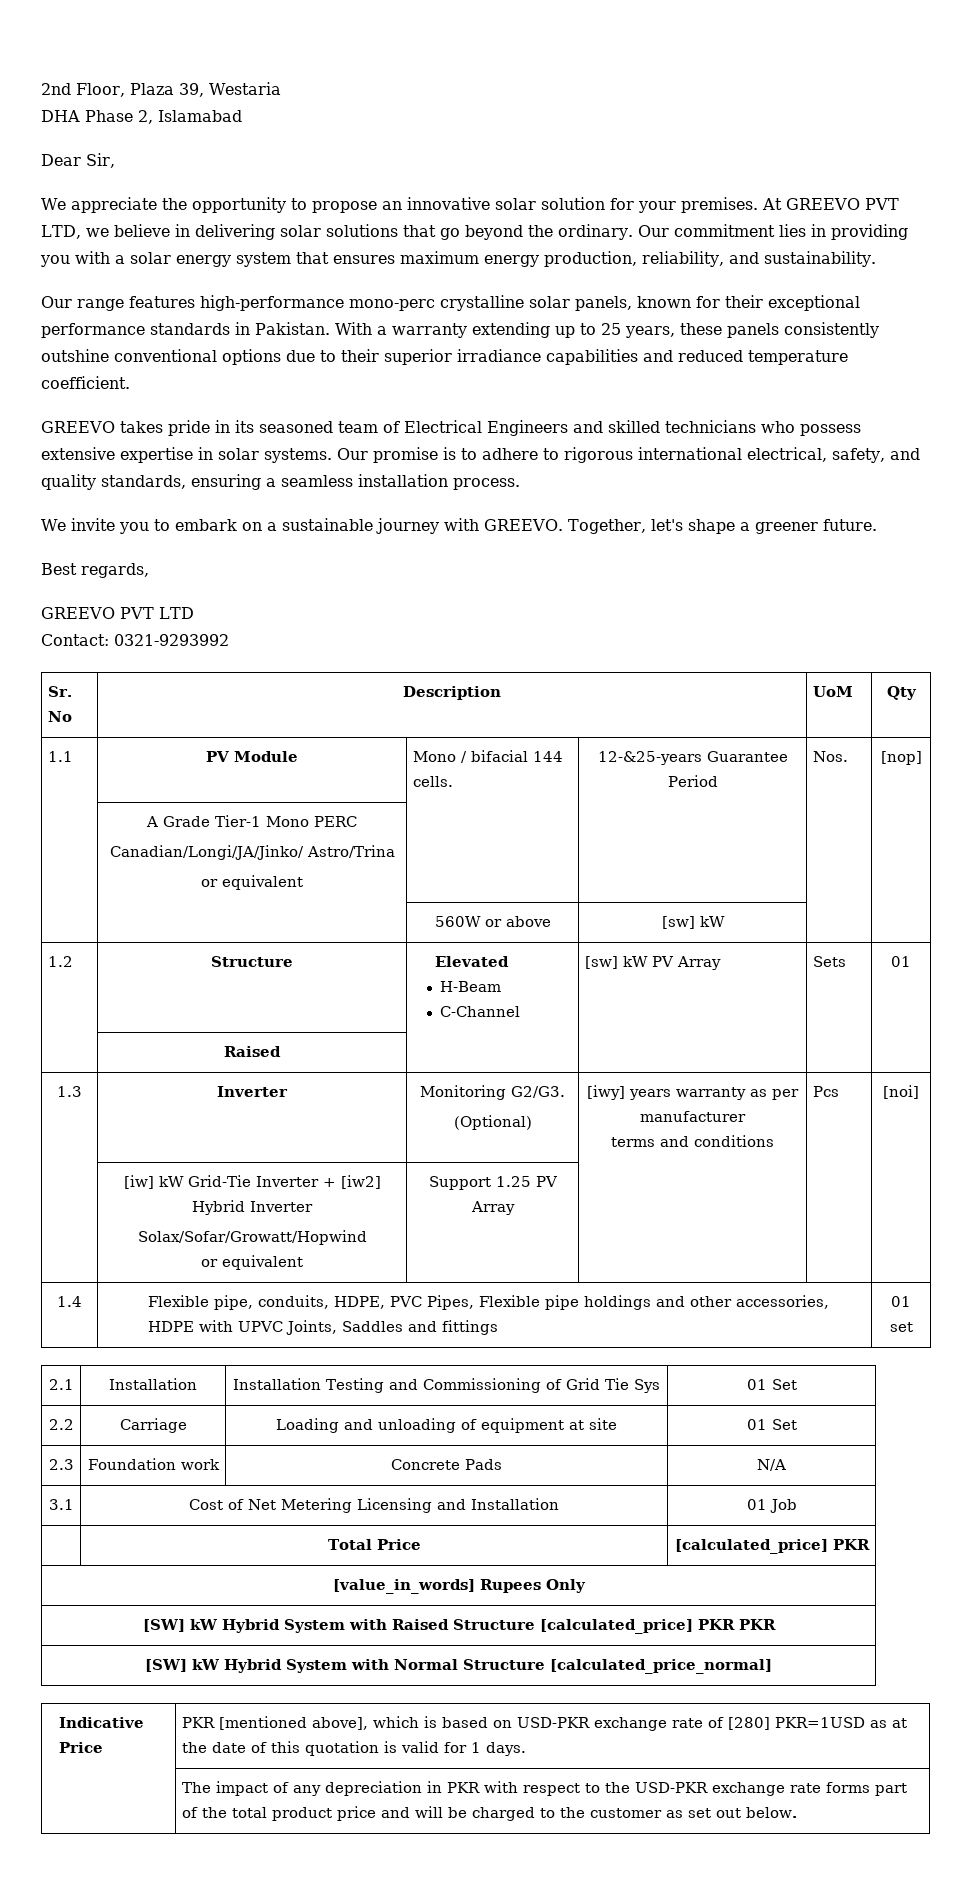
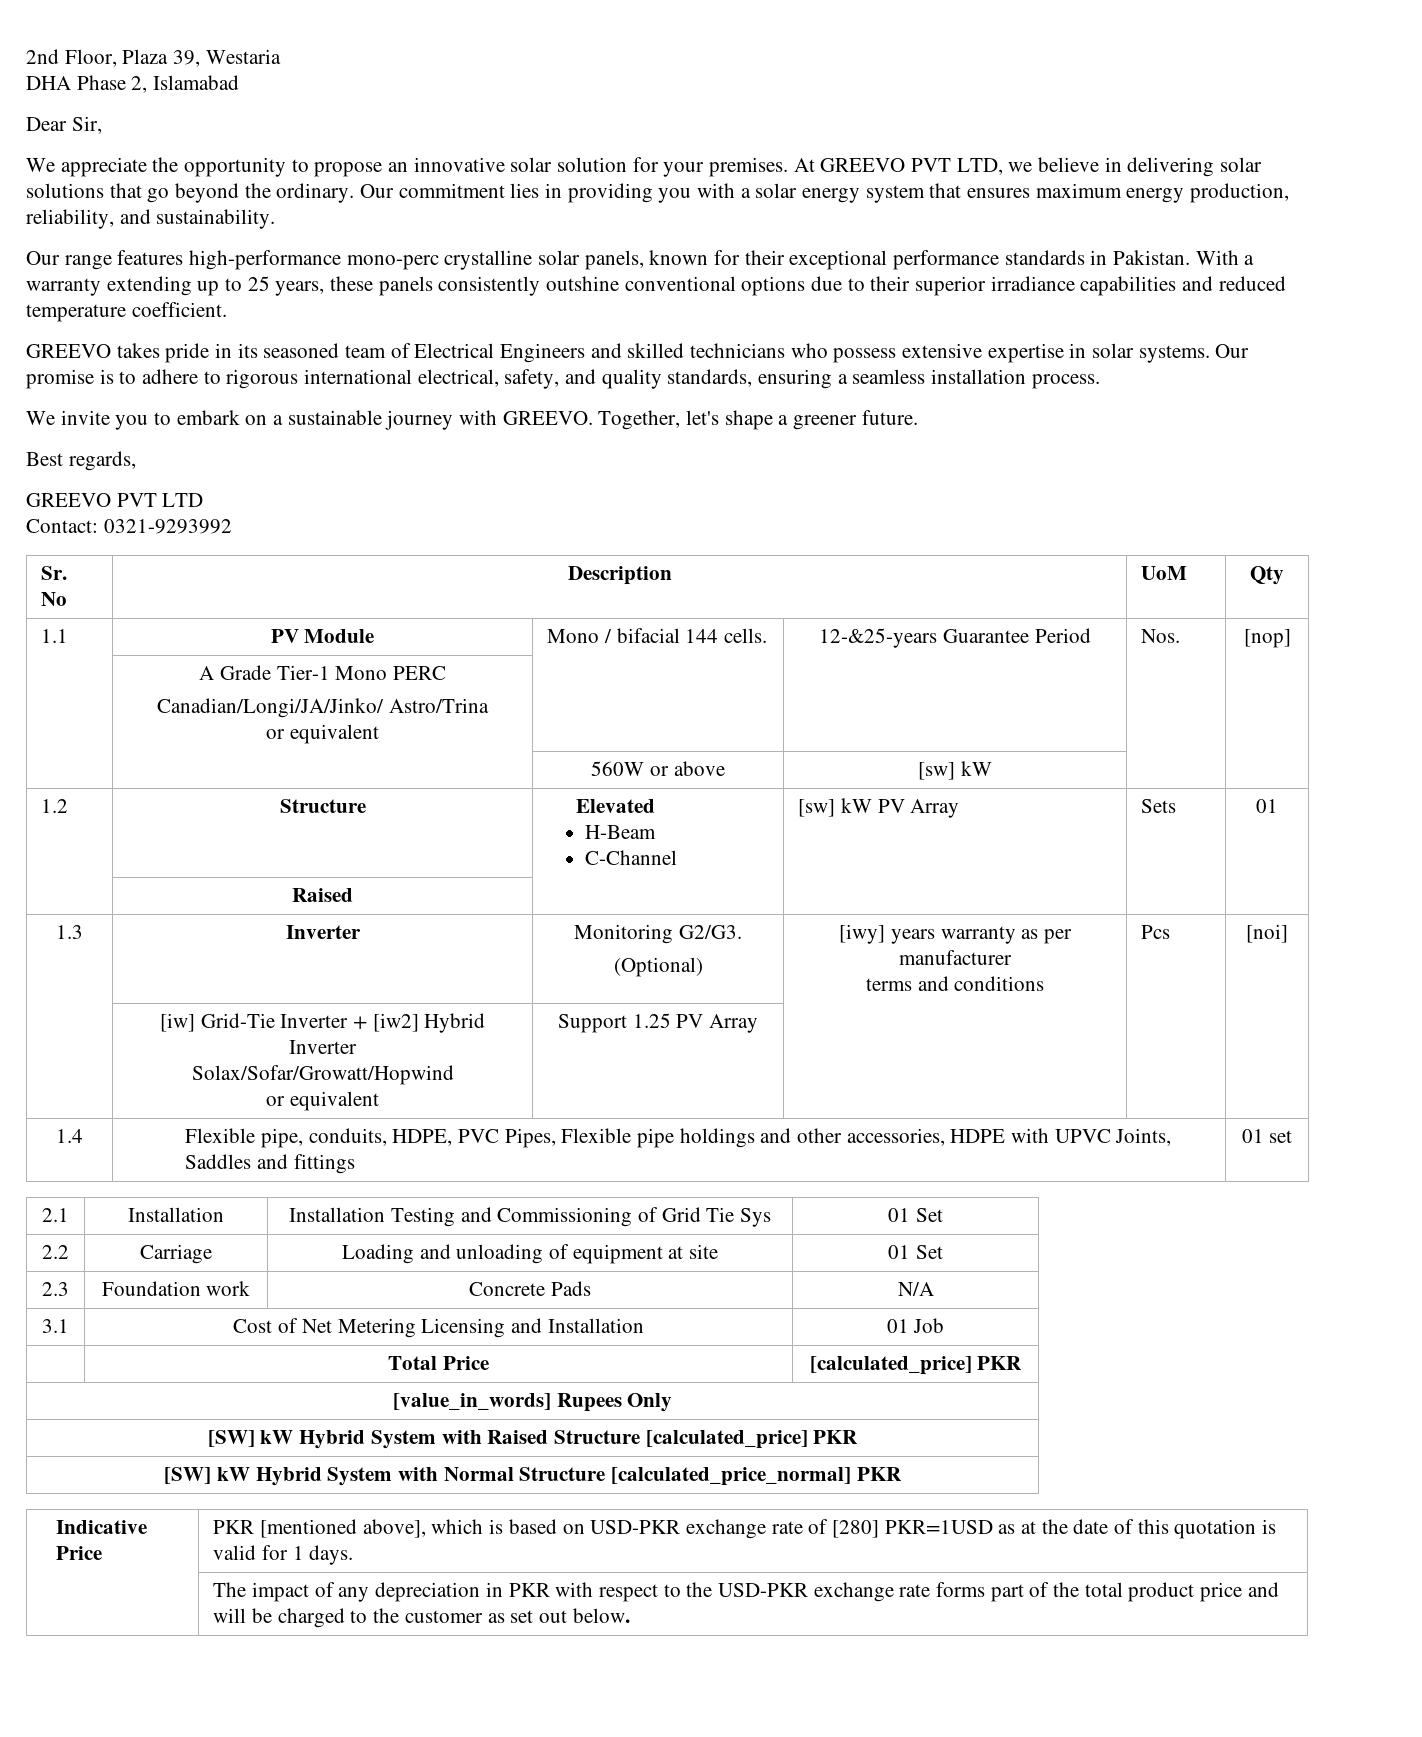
- | [iw] kW Grid-Tie Inverter + [iw2] Hybrid Inverter
+ | [iw] Grid-Tie Inverter + [iw2] Hybrid Inverter
- [SW] kW Hybrid System with Raised Structure [calculated_price] PKR PKR
+ [SW] kW Hybrid System with Raised Structure [calculated_price] PKR
- [SW] kW Hybrid System with Normal Structure [calculated_price_normal]
+ [SW] kW Hybrid System with Normal Structure [calculated_price_normal] PKR

